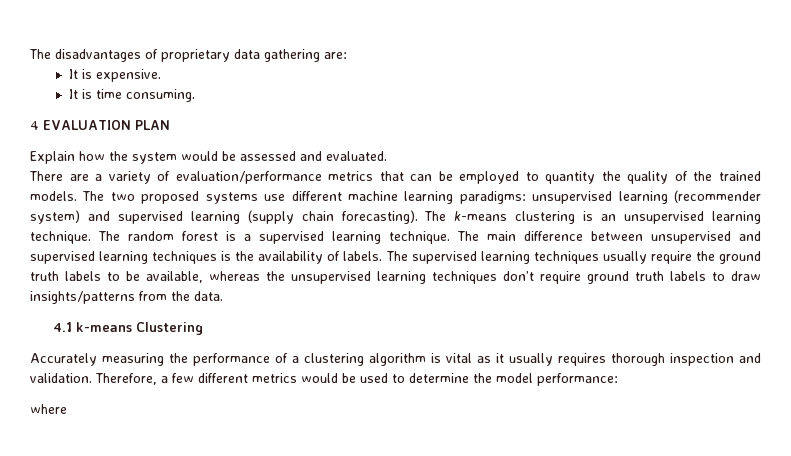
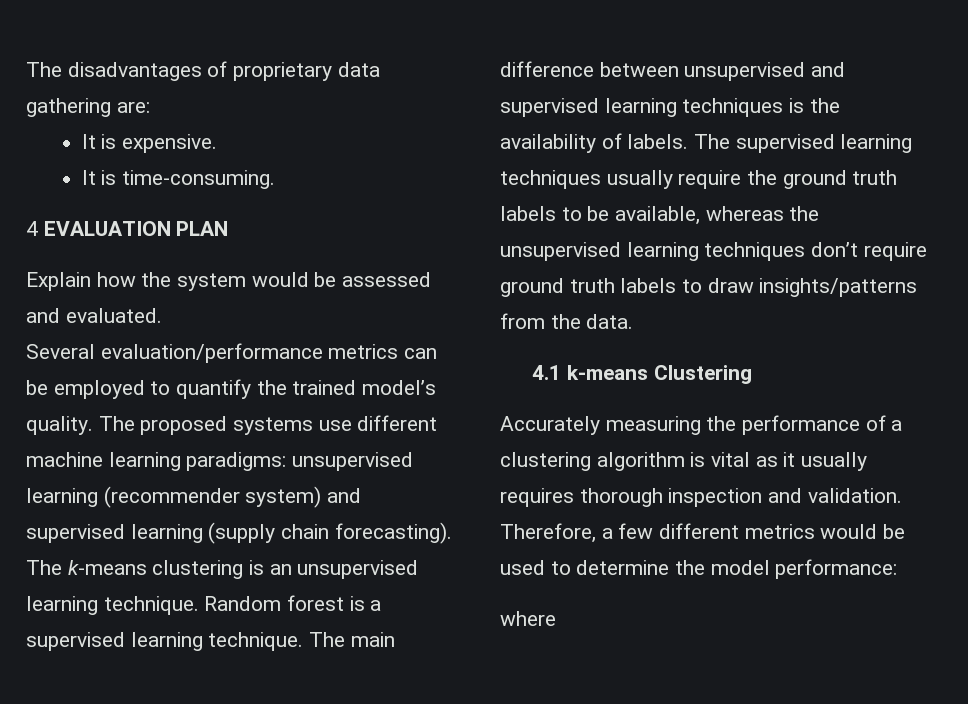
- It is time consuming.
+ It is time-consuming.
- There are a variety of evaluation/performance metrics that can be employed to quantity the quality of the trained models. The two proposed systems use different machine learning paradigms: unsupervised learning (recommender system) and supervised learning (supply chain forecasting).
+ Several evaluation/performance metrics can be employed to quantify the trained model’s quality. The proposed systems use different machine learning paradigms: unsupervised learning (recommender system) and supervised learning (supply chain forecasting).
- The random forest is a supervised learning technique.
+ Random forest is a supervised learning technique.

